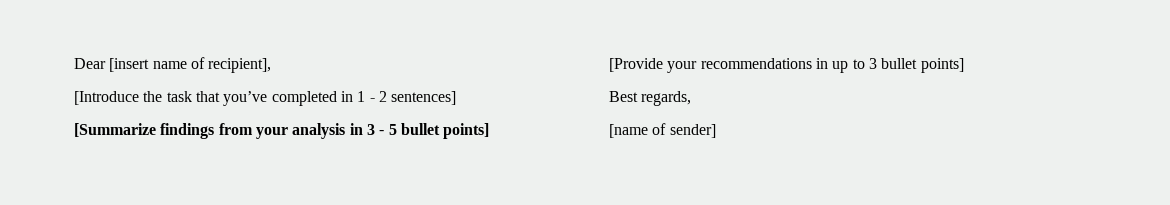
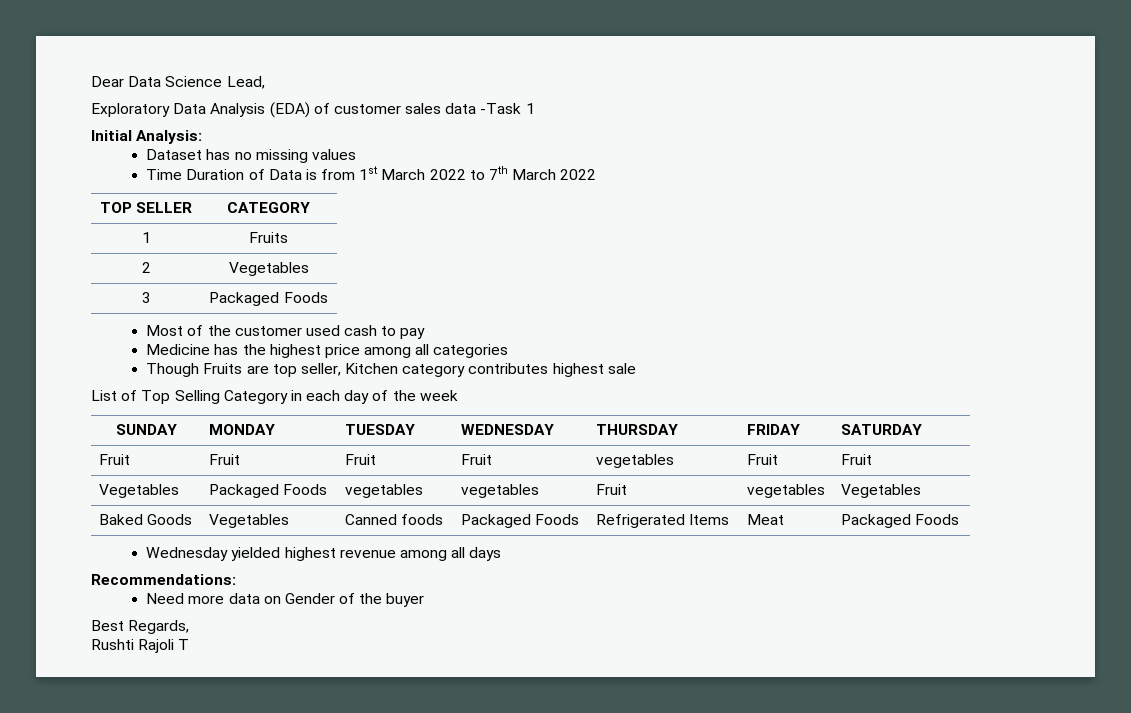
- Dear [insert name of recipient],
- [Introduce the task that you’ve completed in 1 - 2 sentences]
- [Summarize findings from your analysis in 3 - 5 bullet points]
- [Provide your recommendations in up to 3 bullet points]
- Best regards,
- [name of sender]
+ Dear Data Science Lead,
+ Exploratory Data Analysis (EDA) of customer sales data -Task 1
+ Initial Analysis:
+ Dataset has no missing values
+ Time Duration of Data is from 1st March 2022 to 7th March 2022
+ TOP SELLER | CATEGORY
+ 1 | Fruits
+ 2 | Vegetables
+ 3 | Packaged Foods
+ Most of the customer used cash to pay
+ Medicine has the highest price among all categories
+ Though Fruits are top seller, Kitchen category contributes highest sale
+ List of Top Selling Category in each day of the week
+ SUNDAY | MONDAY | TUESDAY | WEDNESDAY | THURSDAY | FRIDAY | SATURDAY
+ Fruit | Fruit | Fruit | Fruit | vegetables | Fruit | Fruit
+ Vegetables | Packaged Foods | vegetables | vegetables | Fruit | vegetables | Vegetables
+ Baked Goods | Vegetables | Canned foods | Packaged Foods | Refrigerated Items | Meat | Packaged Foods
+ Wednesday yielded highest revenue among all days
+ Recommendations:
+ Need more data on Gender of the buyer
+ Best Regards,
+ Rushti Rajoli T

